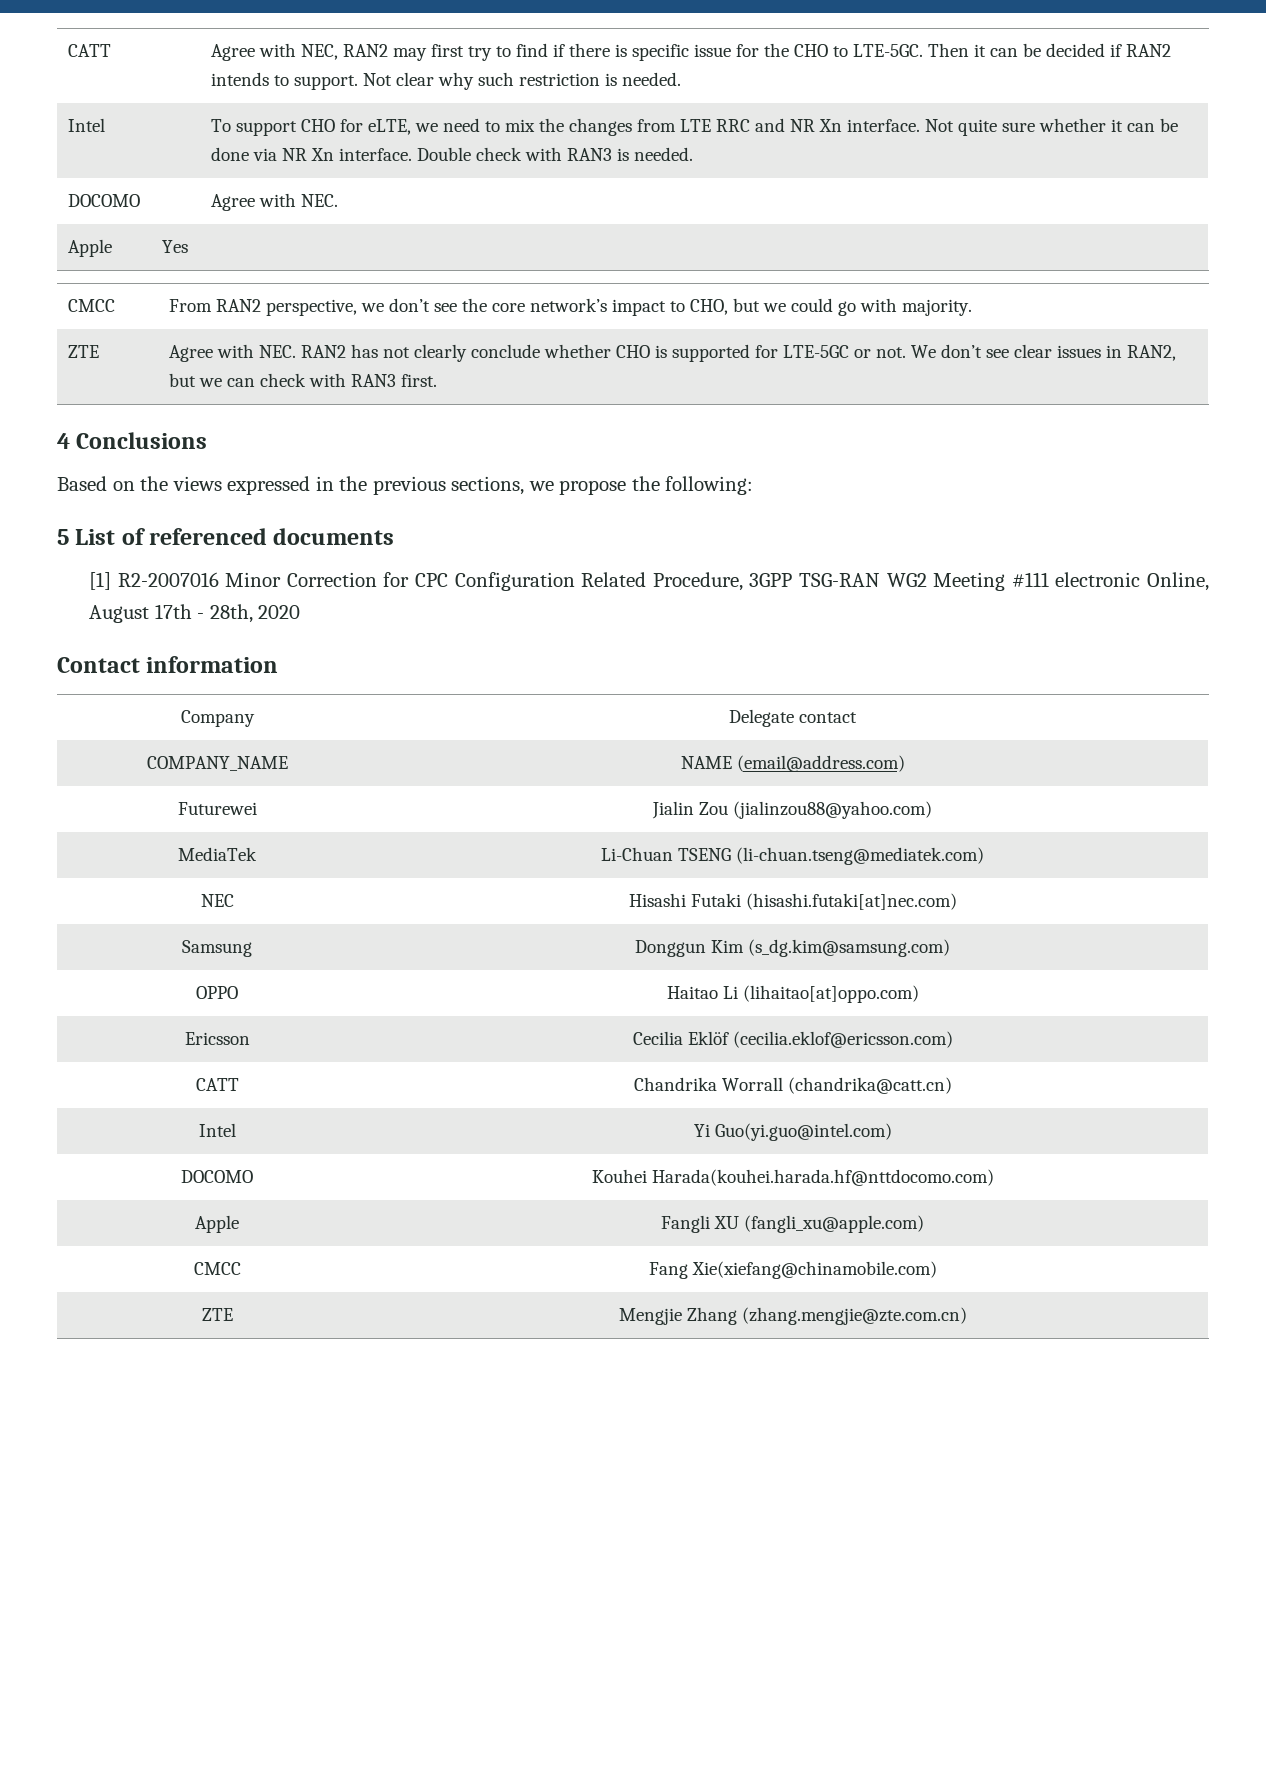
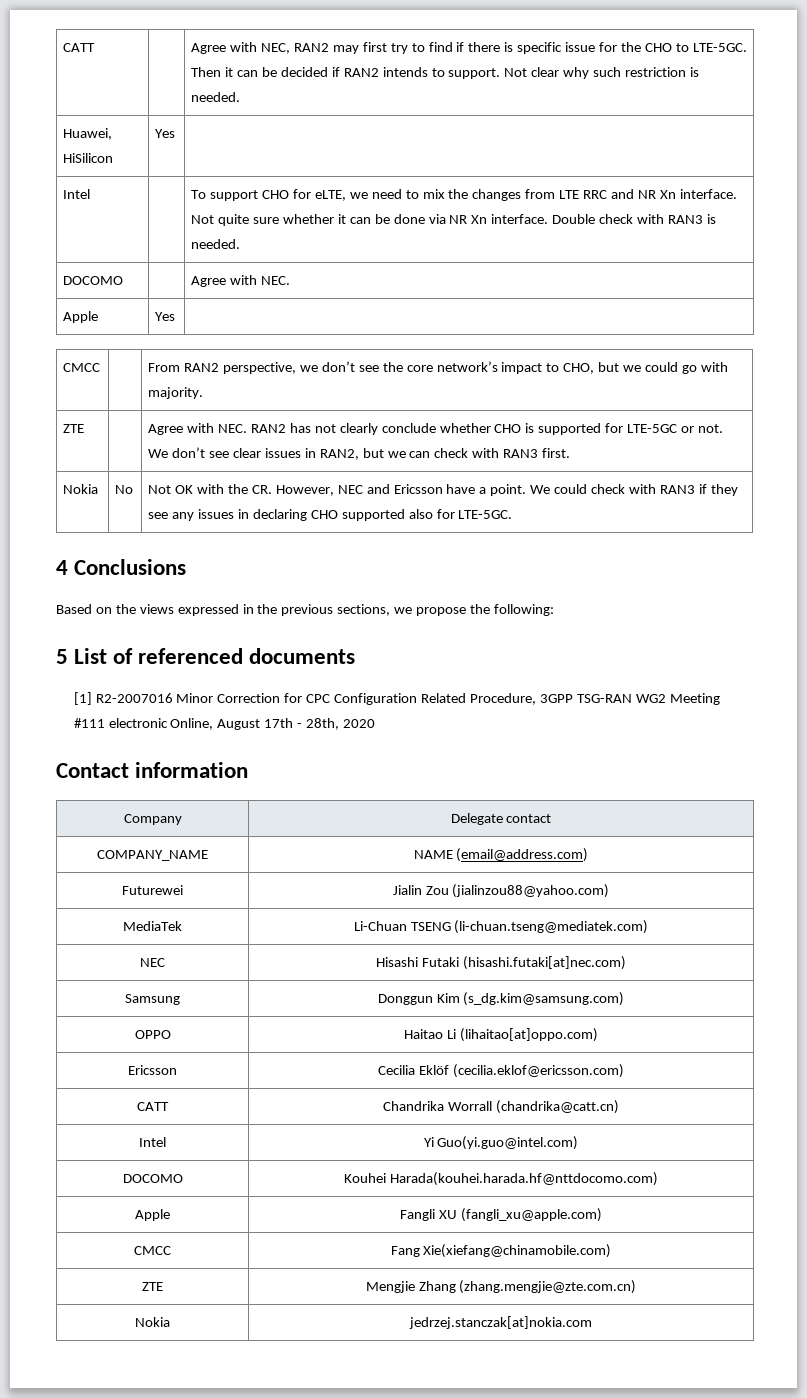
+ Huawei, HiSilicon | Yes |
+ Nokia | No | Not OK with the CR. However, NEC and Ericsson have a point. We could check with RAN3 if they see any issues in declaring CHO supported also for LTE-5GC.
+ Nokia | jedrzej.stanczak[at]nokia.com

